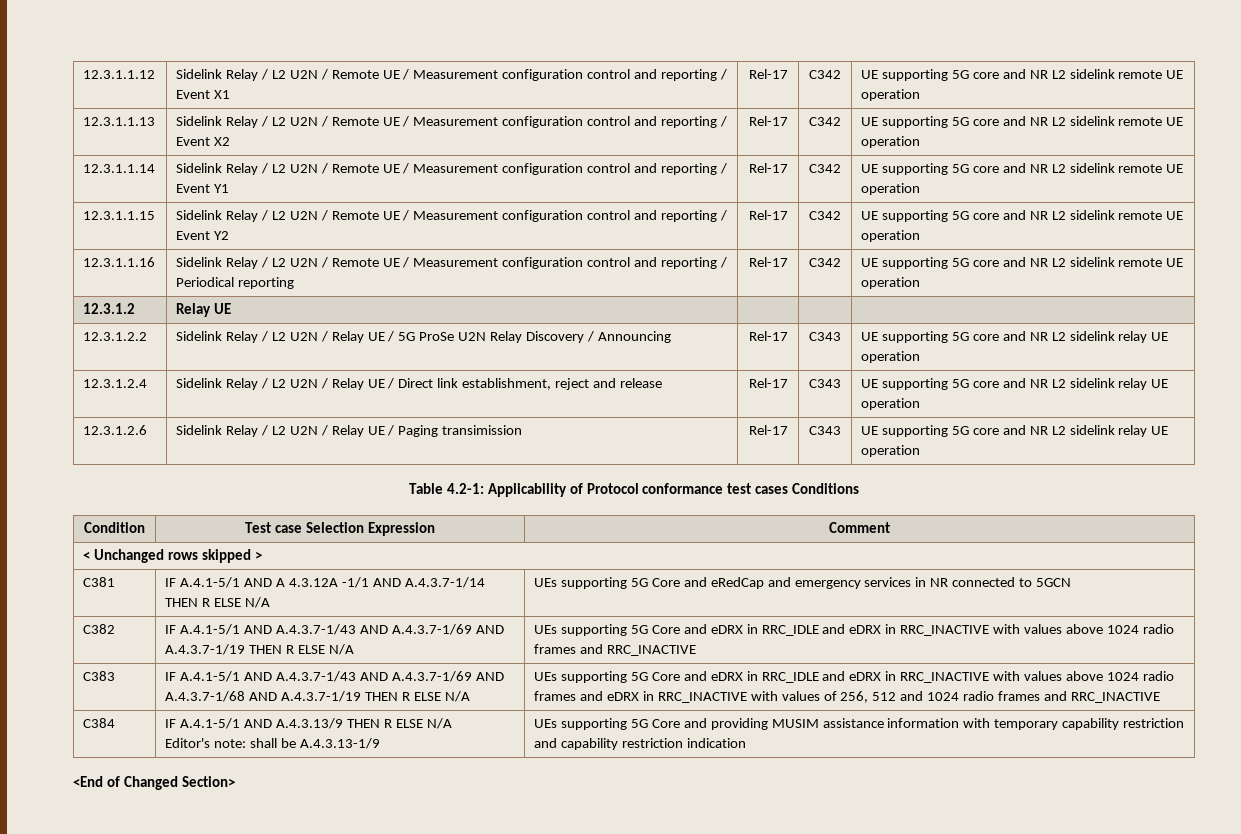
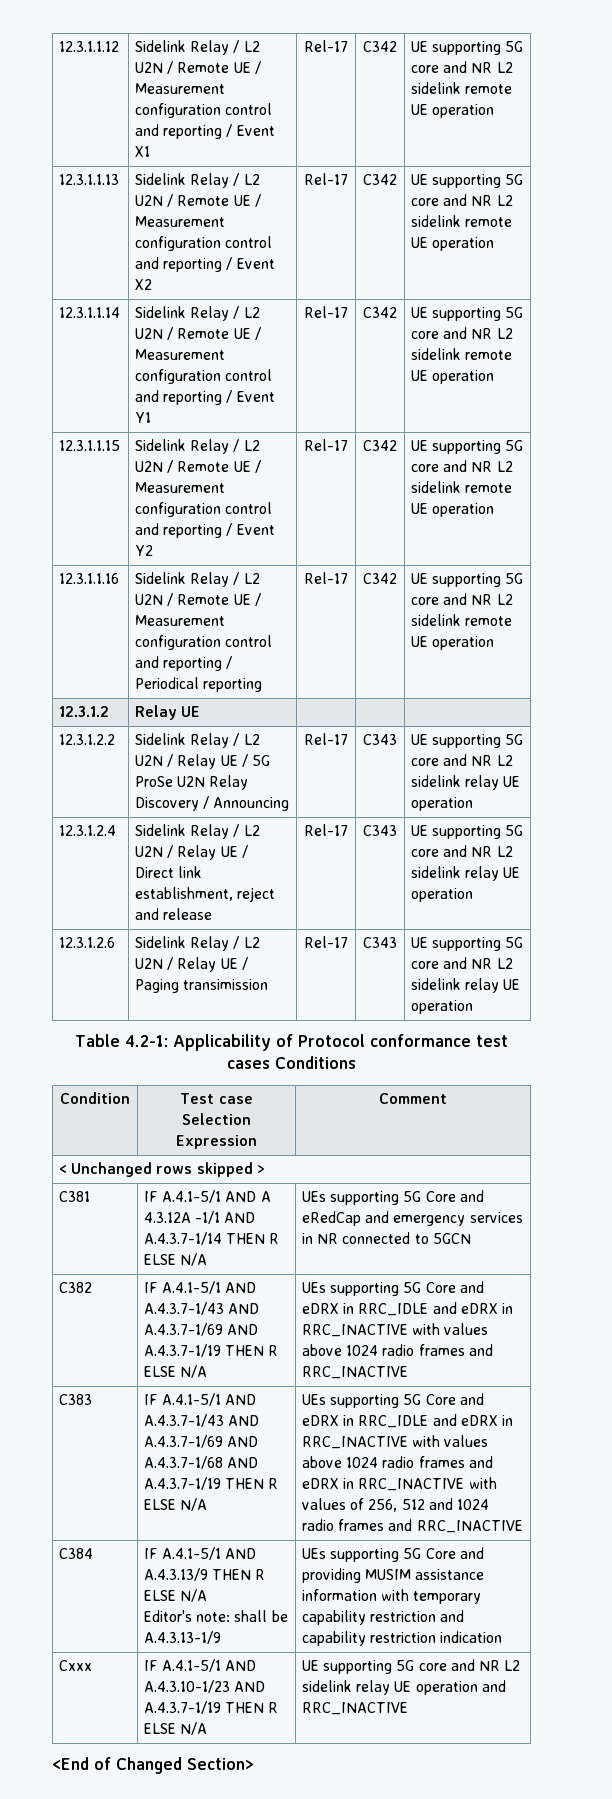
+ Cxxx | IF A.4.1-5/1 AND A.4.3.10-1/23 AND A.4.3.7-1/19 THEN R ELSE N/A | UE supporting 5G core and NR L2 sidelink relay UE operation and RRC_INACTIVE

